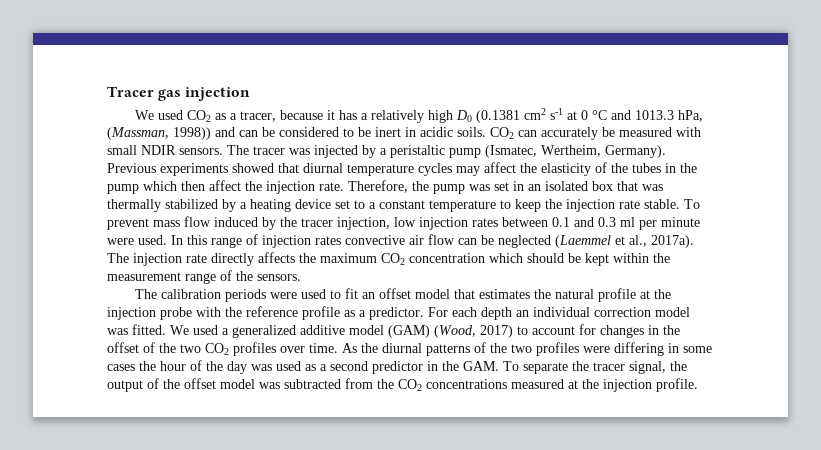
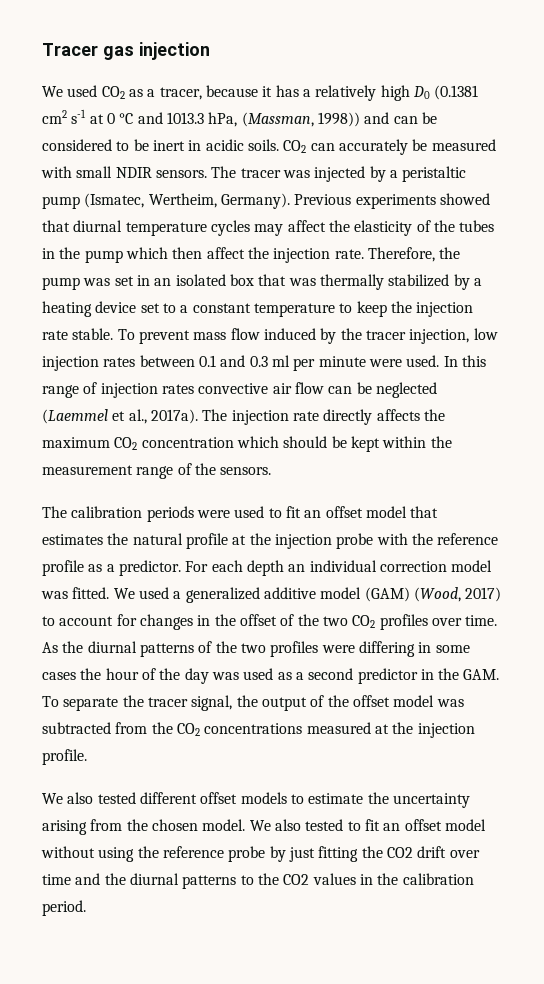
+ We also tested different offset models to estimate the uncertainty arising from the chosen model. We also tested to fit an offset model without using the reference probe by just fitting the CO2 drift over time and the diurnal patterns to the CO2 values in the calibration period.

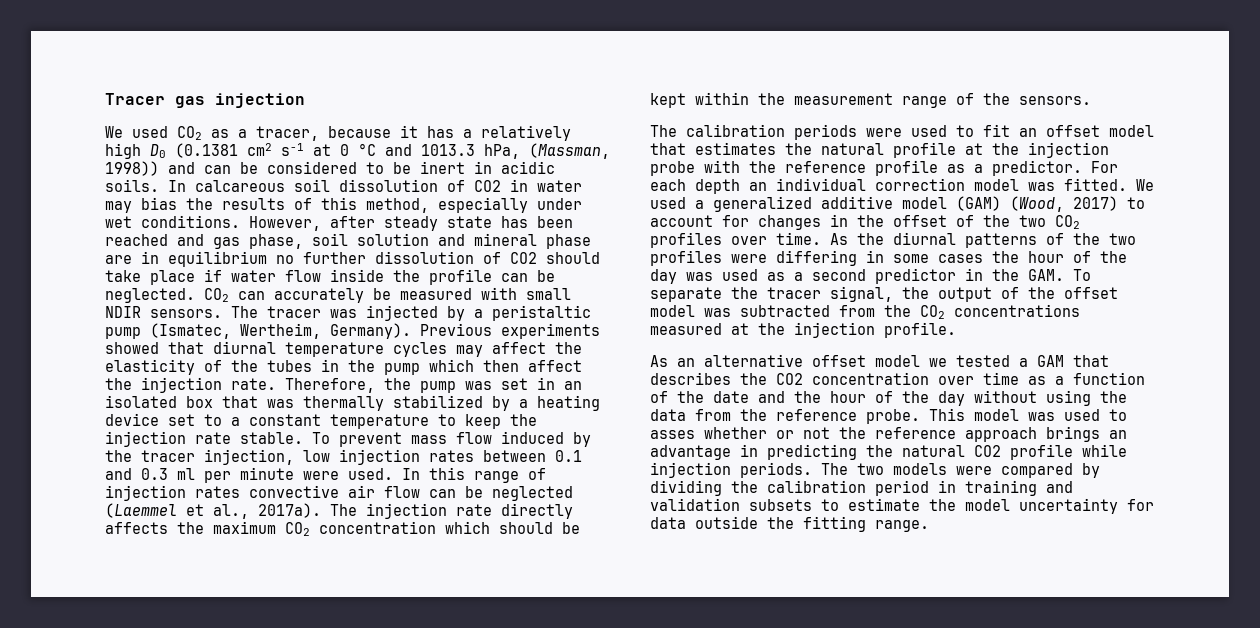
+ In calcareous soil dissolution of CO2 in water may bias the results of this method, especially under wet conditions. However, after steady state has been reached and gas phase, soil solution and mineral phase are in equilibrium no further dissolution of CO2 should take place if water flow inside the profile can be neglected.
- We also tested different offset models to estimate the uncertainty arising from the chosen model. We also tested to fit an offset model without using the reference probe by just fitting the CO2 drift over time and the diurnal patterns to the CO2 values in the calibration period.
+ As an alternative offset model we tested a GAM that describes the CO2 concentration over time as a function of the date and the hour of the day without using the data from the reference probe. This model was used to asses whether or not the reference approach brings an advantage in predicting the natural CO2 profile while injection periods. The two models were compared by dividing the calibration period in training and validation subsets to estimate the model uncertainty for data outside the fitting range.

